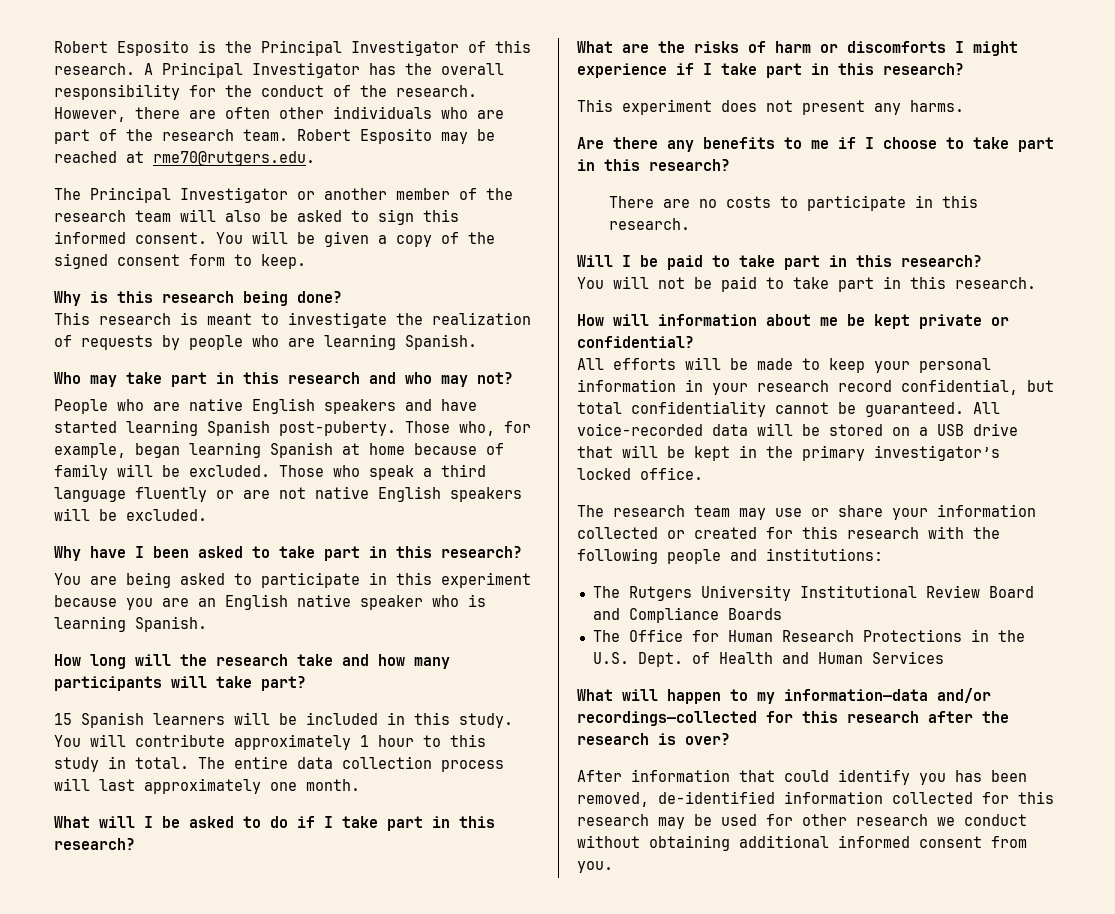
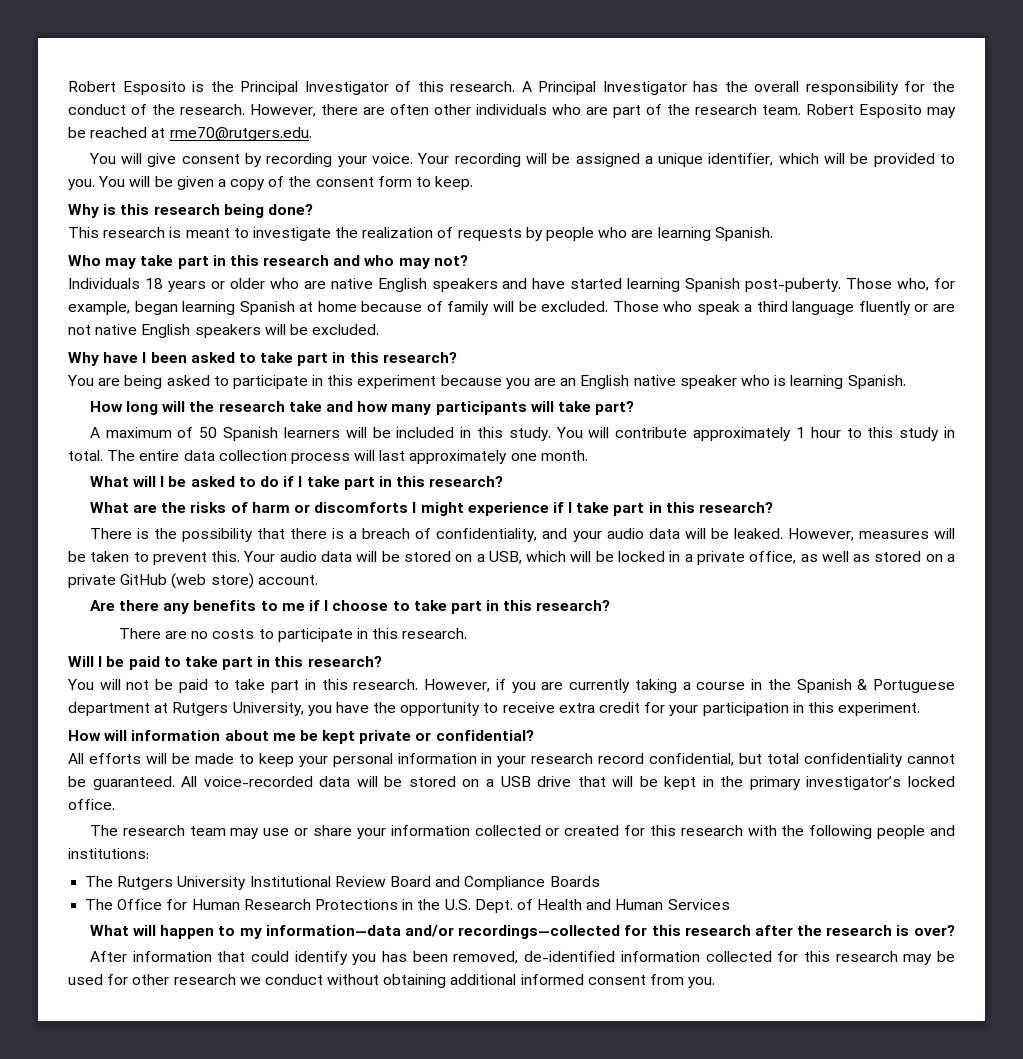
- The Principal Investigator or another member of the research team will also be asked to sign this informed consent.
+ You will give consent by recording your voice. Your recording will be assigned a unique identifier, which will be provided to you.
- You will be given a copy of the signed consent form to keep.
+ You will be given a copy of the consent form to keep.
- People who are native English speakers and have started learning Spanish post-puberty.
+ Individuals 18 years or older who are native English speakers and have started learning Spanish post-puberty.
- 15 Spanish learners will be included in this study.
+ A maximum of 50 Spanish learners will be included in this study.
- This experiment does not present any harms.
+ There is the possibility that there is a breach of confidentiality, and your audio data will be leaked. However, measures will be taken to prevent this. Your audio data will be stored on a USB, which will be locked in a private office, as well as stored on a private GitHub (web store) account.
+ However, if you are currently taking a course in the Spanish & Portuguese department at Rutgers University, you have the opportunity to receive extra credit for your participation in this experiment.

